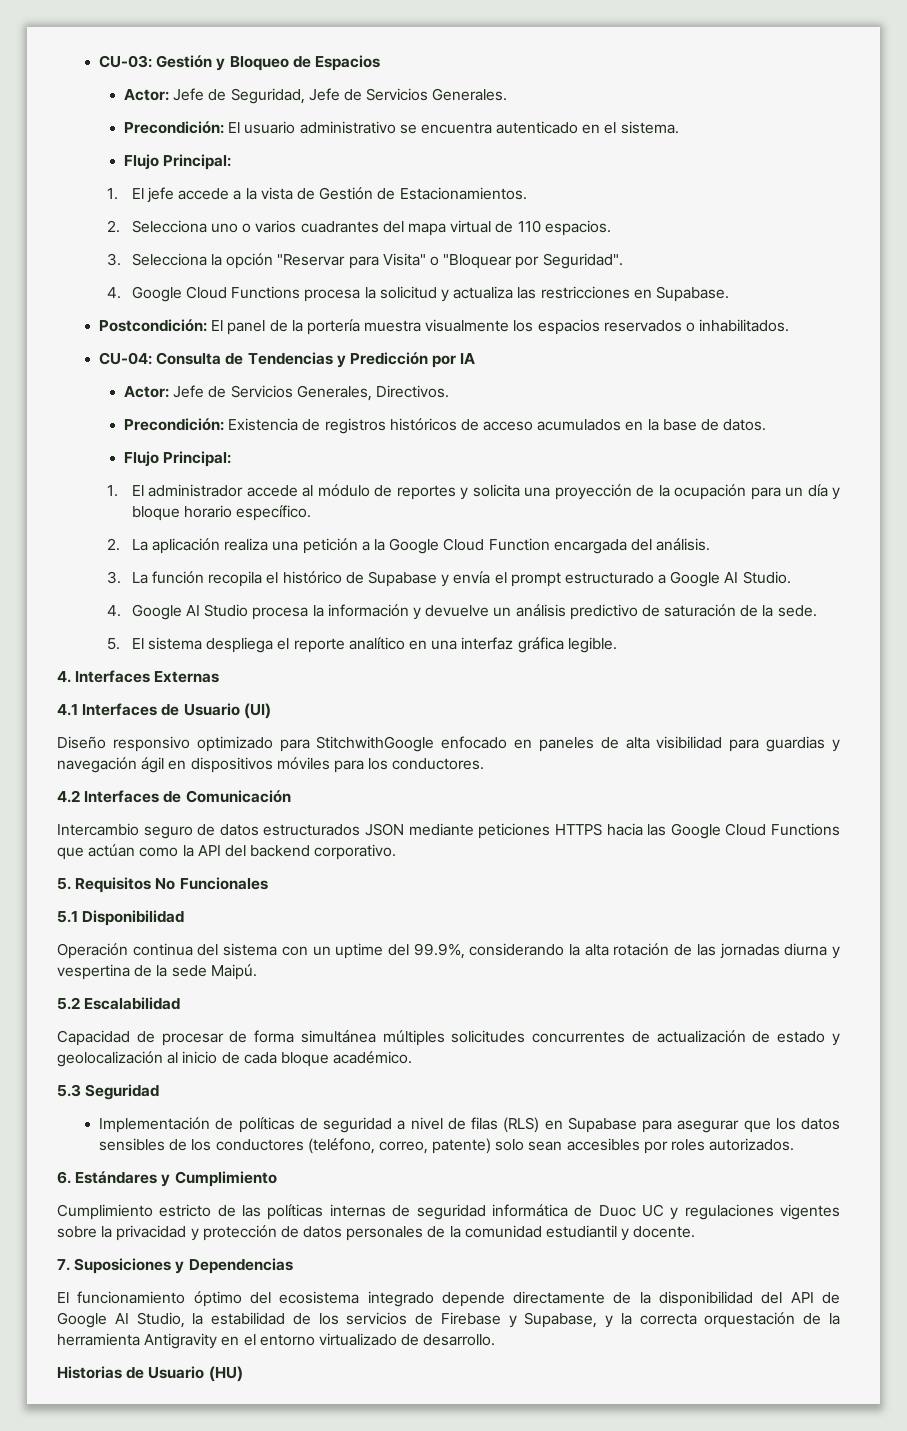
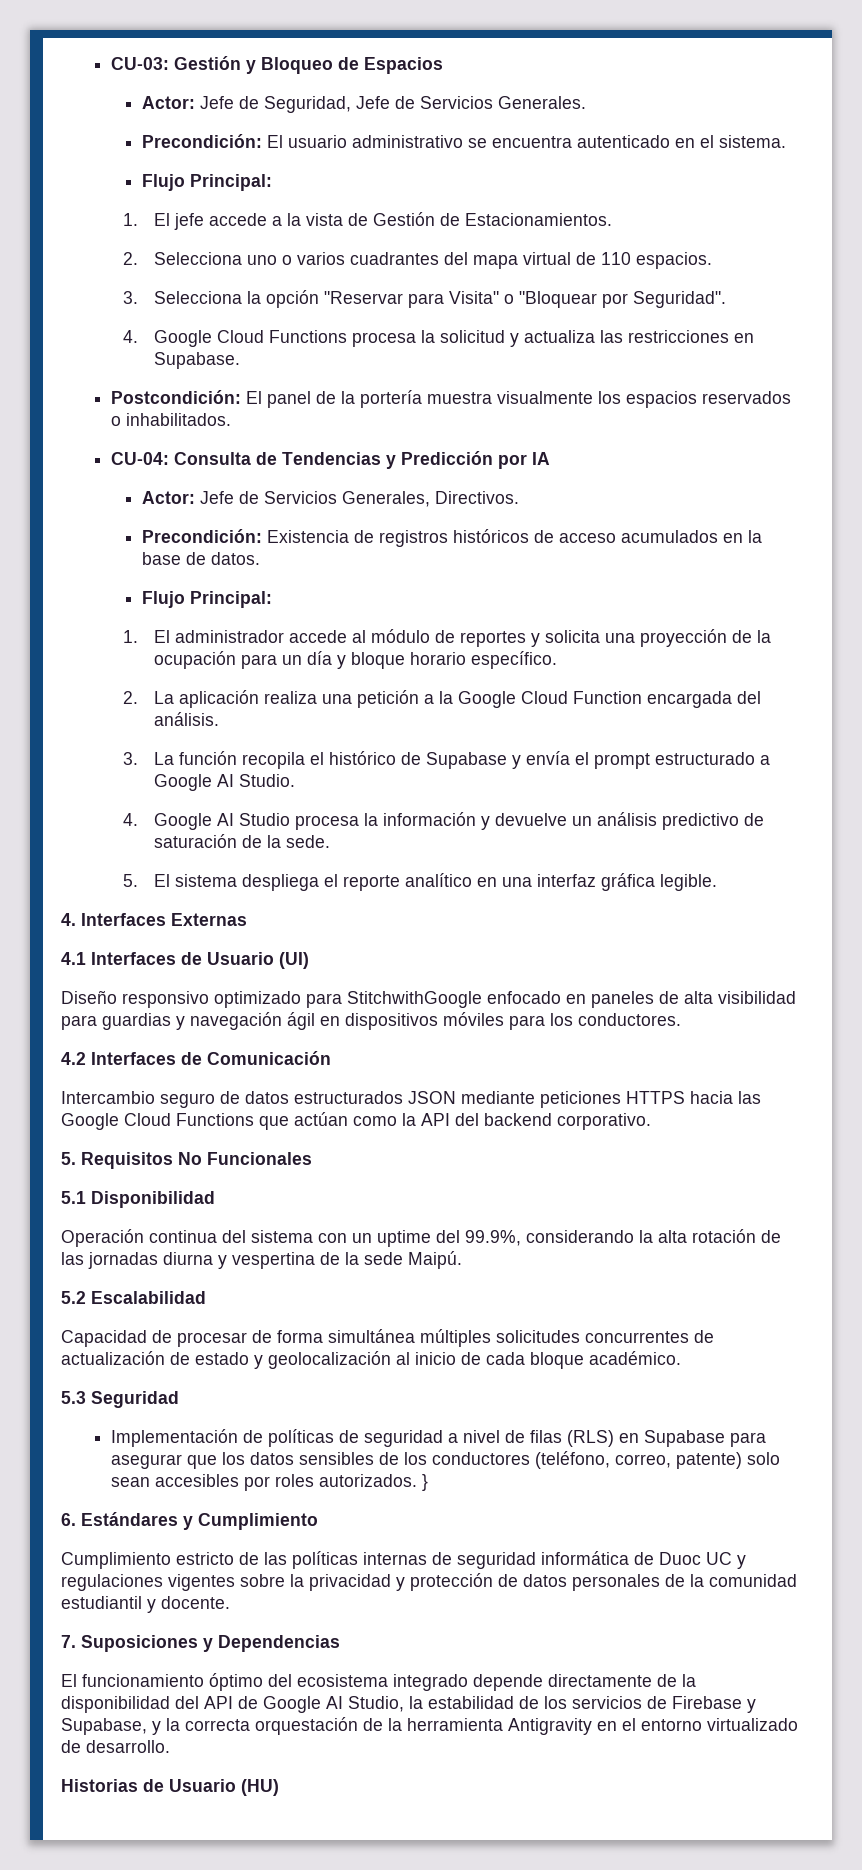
+ }

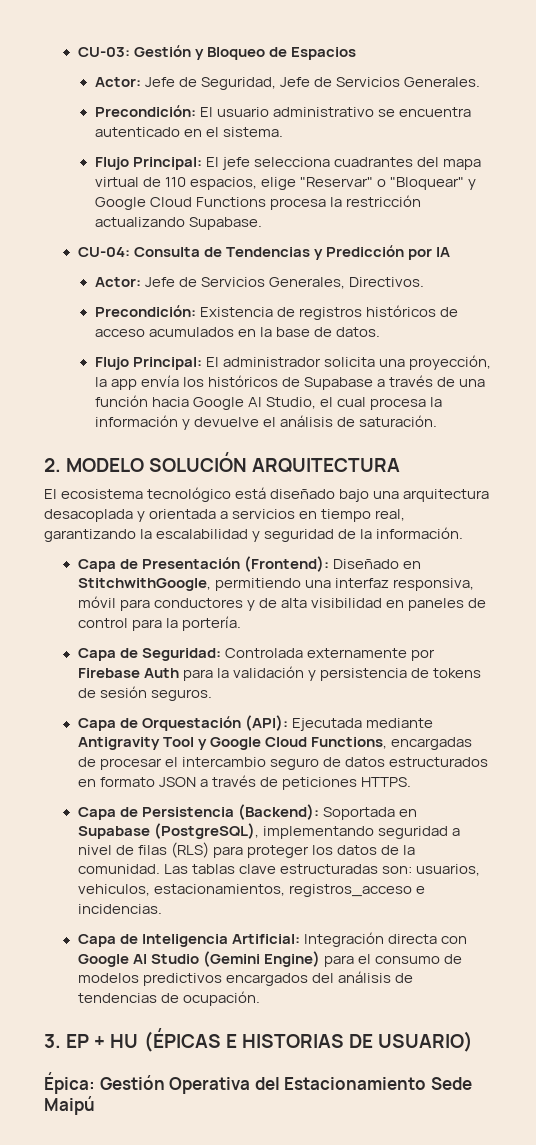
  Precondición: El usuario administrativo se encuentra autenticado en el sistema.
- Flujo Principal:
- 1. El jefe accede a la vista de Gestión de Estacionamientos.
- 2. Selecciona uno o varios cuadrantes del mapa virtual de 110 espacios.
- 3. Selecciona la opción "Reservar para Visita" o "Bloquear por Seguridad".
- 4. Google Cloud Functions procesa la solicitud y actualiza las restricciones en Supabase.
- Postcondición: El panel de la portería muestra visualmente los espacios reservados o inhabilitados.
+ Flujo Principal: El jefe selecciona cuadrantes del mapa virtual de 110 espacios, elige "Reservar" o "Bloquear" y Google Cloud Functions procesa la restricción actualizando Supabase.
  Precondición: Existencia de registros históricos de acceso acumulados en la base de datos.
- Flujo Principal:
- 1. El administrador accede al módulo de reportes y solicita una proyección de la ocupación para un día y bloque horario específico.
- 2. La aplicación realiza una petición a la Google Cloud Function encargada del análisis.
- 3. La función recopila el histórico de Supabase y envía el prompt estructurado a Google AI Studio.
- 4. Google AI Studio procesa la información y devuelve un análisis predictivo de saturación de la sede.
- 5. El sistema despliega el reporte analítico en una interfaz gráfica legible.
- 4. Interfaces Externas
- 4.1 Interfaces de Usuario (UI)
- Diseño responsivo optimizado para StitchwithGoogle enfocado en paneles de alta visibilidad para guardias y navegación ágil en dispositivos móviles para los conductores.
- 4.2 Interfaces de Comunicación
- Intercambio seguro de datos estructurados JSON mediante peticiones HTTPS hacia las Google Cloud Functions que actúan como la API del backend corporativo.
- 5. Requisitos No Funcionales
- 5.1 Disponibilidad
- Operación continua del sistema con un uptime del 99.9%, considerando la alta rotación de las jornadas diurna y vespertina de la sede Maipú.
- 5.2 Escalabilidad
- Capacidad de procesar de forma simultánea múltiples solicitudes concurrentes de actualización de estado y geolocalización al inicio de cada bloque académico.
- 5.3 Seguridad
- Implementación de políticas de seguridad a nivel de filas (RLS) en Supabase para asegurar que los datos sensibles de los conductores (teléfono, correo, patente) solo sean accesibles por roles autorizados. }
- 6. Estándares y Cumplimiento
- Cumplimiento estricto de las políticas internas de seguridad informática de Duoc UC y regulaciones vigentes sobre la privacidad y protección de datos personales de la comunidad estudiantil y docente.
- 7. Suposiciones y Dependencias
- El funcionamiento óptimo del ecosistema integrado depende directamente de la disponibilidad del API de Google AI Studio, la estabilidad de los servicios de Firebase y Supabase, y la correcta orquestación de la herramienta Antigravity en el entorno virtualizado de desarrollo.
- Historias de Usuario (HU)
+ Flujo Principal: El administrador solicita una proyección, la app envía los históricos de Supabase a través de una función hacia Google AI Studio, el cual procesa la información y devuelve el análisis de saturación.
+ 2. MODELO SOLUCIÓN ARQUITECTURA
+ El ecosistema tecnológico está diseñado bajo una arquitectura desacoplada y orientada a servicios en tiempo real, garantizando la escalabilidad y seguridad de la información.
+ Capa de Presentación (Frontend): Diseñado en StitchwithGoogle, permitiendo una interfaz responsiva, móvil para conductores y de alta visibilidad en paneles de control para la portería.
+ Capa de Seguridad: Controlada externamente por Firebase Auth para la validación y persistencia de tokens de sesión seguros.
+ Capa de Orquestación (API): Ejecutada mediante Antigravity Tool y Google Cloud Functions, encargadas de procesar el intercambio seguro de datos estructurados en formato JSON a través de peticiones HTTPS.
+ Capa de Persistencia (Backend): Soportada en Supabase (PostgreSQL), implementando seguridad a nivel de filas (RLS) para proteger los datos de la comunidad. Las tablas clave estructuradas son: usuarios, vehiculos, estacionamientos, registros_acceso e incidencias.
+ Capa de Inteligencia Artificial: Integración directa con Google AI Studio (Gemini Engine) para el consumo de modelos predictivos encargados del análisis de tendencias de ocupación.
+ 3. EP + HU (ÉPICAS E HISTORIAS DE USUARIO)
+ Épica: Gestión Operativa del Estacionamiento Sede Maipú

